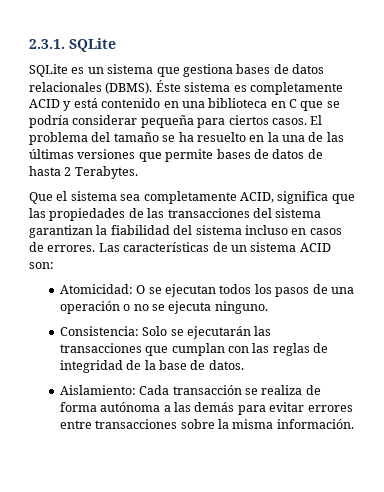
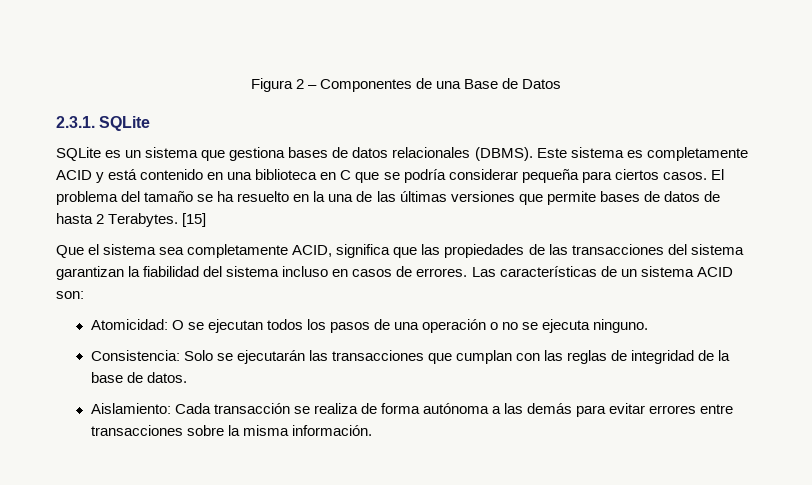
+ Figura 2 – Componentes de una Base de Datos
- Éste sistema es completamente ACID y está contenido en una biblioteca en C que se podría considerar pequeña para ciertos casos.
+ Este sistema es completamente ACID y está contenido en una biblioteca en C que se podría considerar pequeña para ciertos casos.
+ [15]

